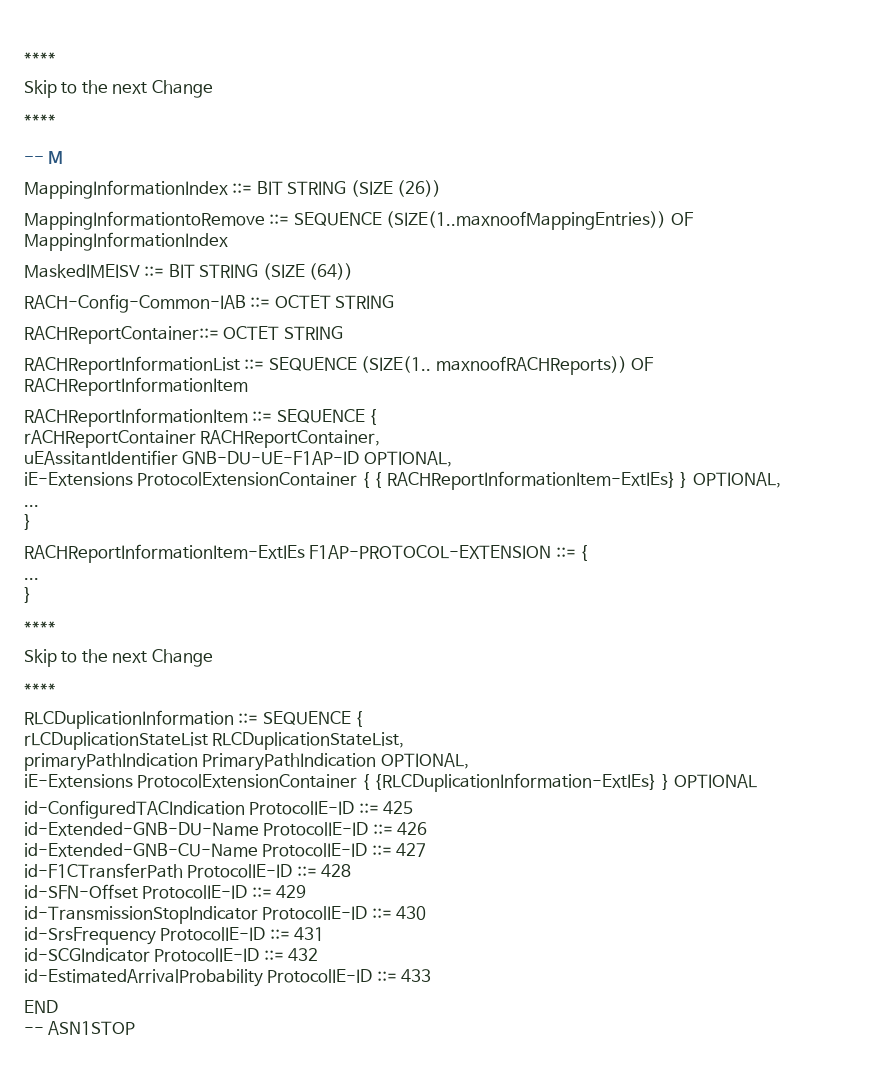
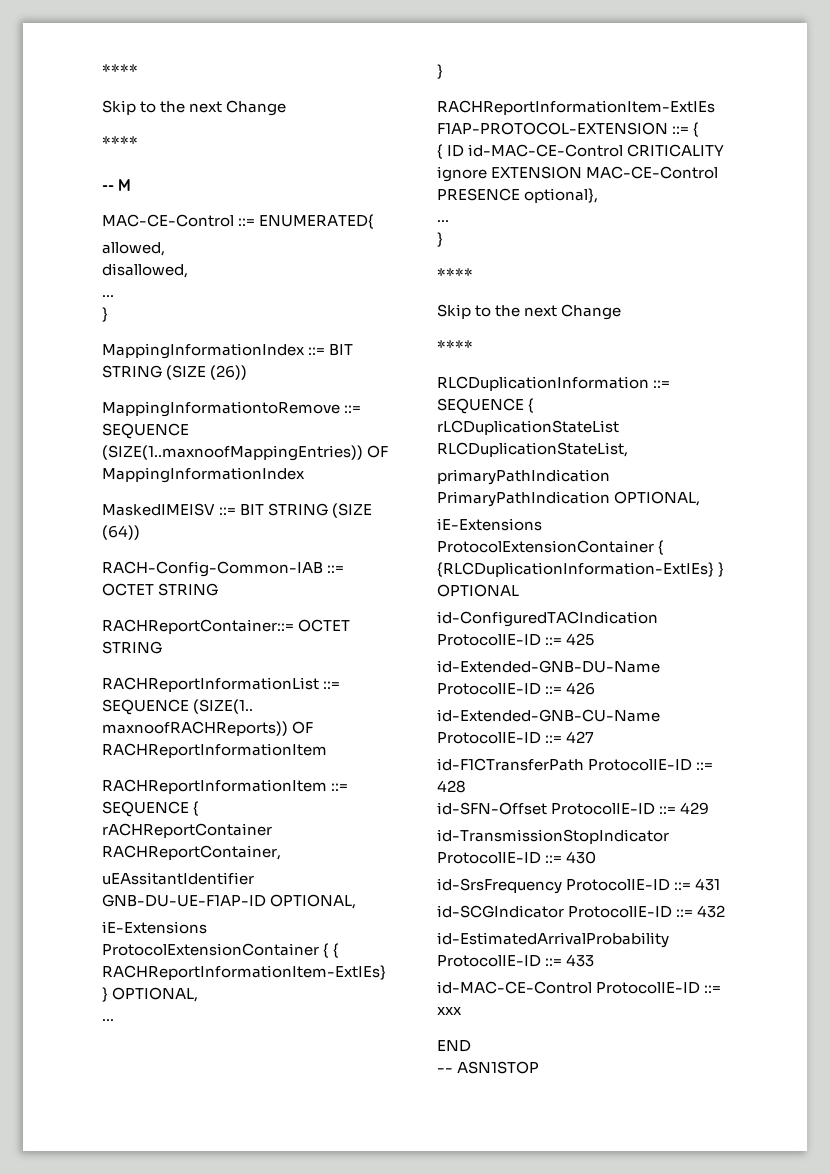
+ MAC-CE-Control ::= ENUMERATED{
+ allowed,
+ disallowed,
+ ...
+ }
+ { ID id-MAC-CE-Control CRITICALITY ignore EXTENSION MAC-CE-Control PRESENCE optional},
+ id-MAC-CE-Control ProtocolIE-ID ::= xxx

